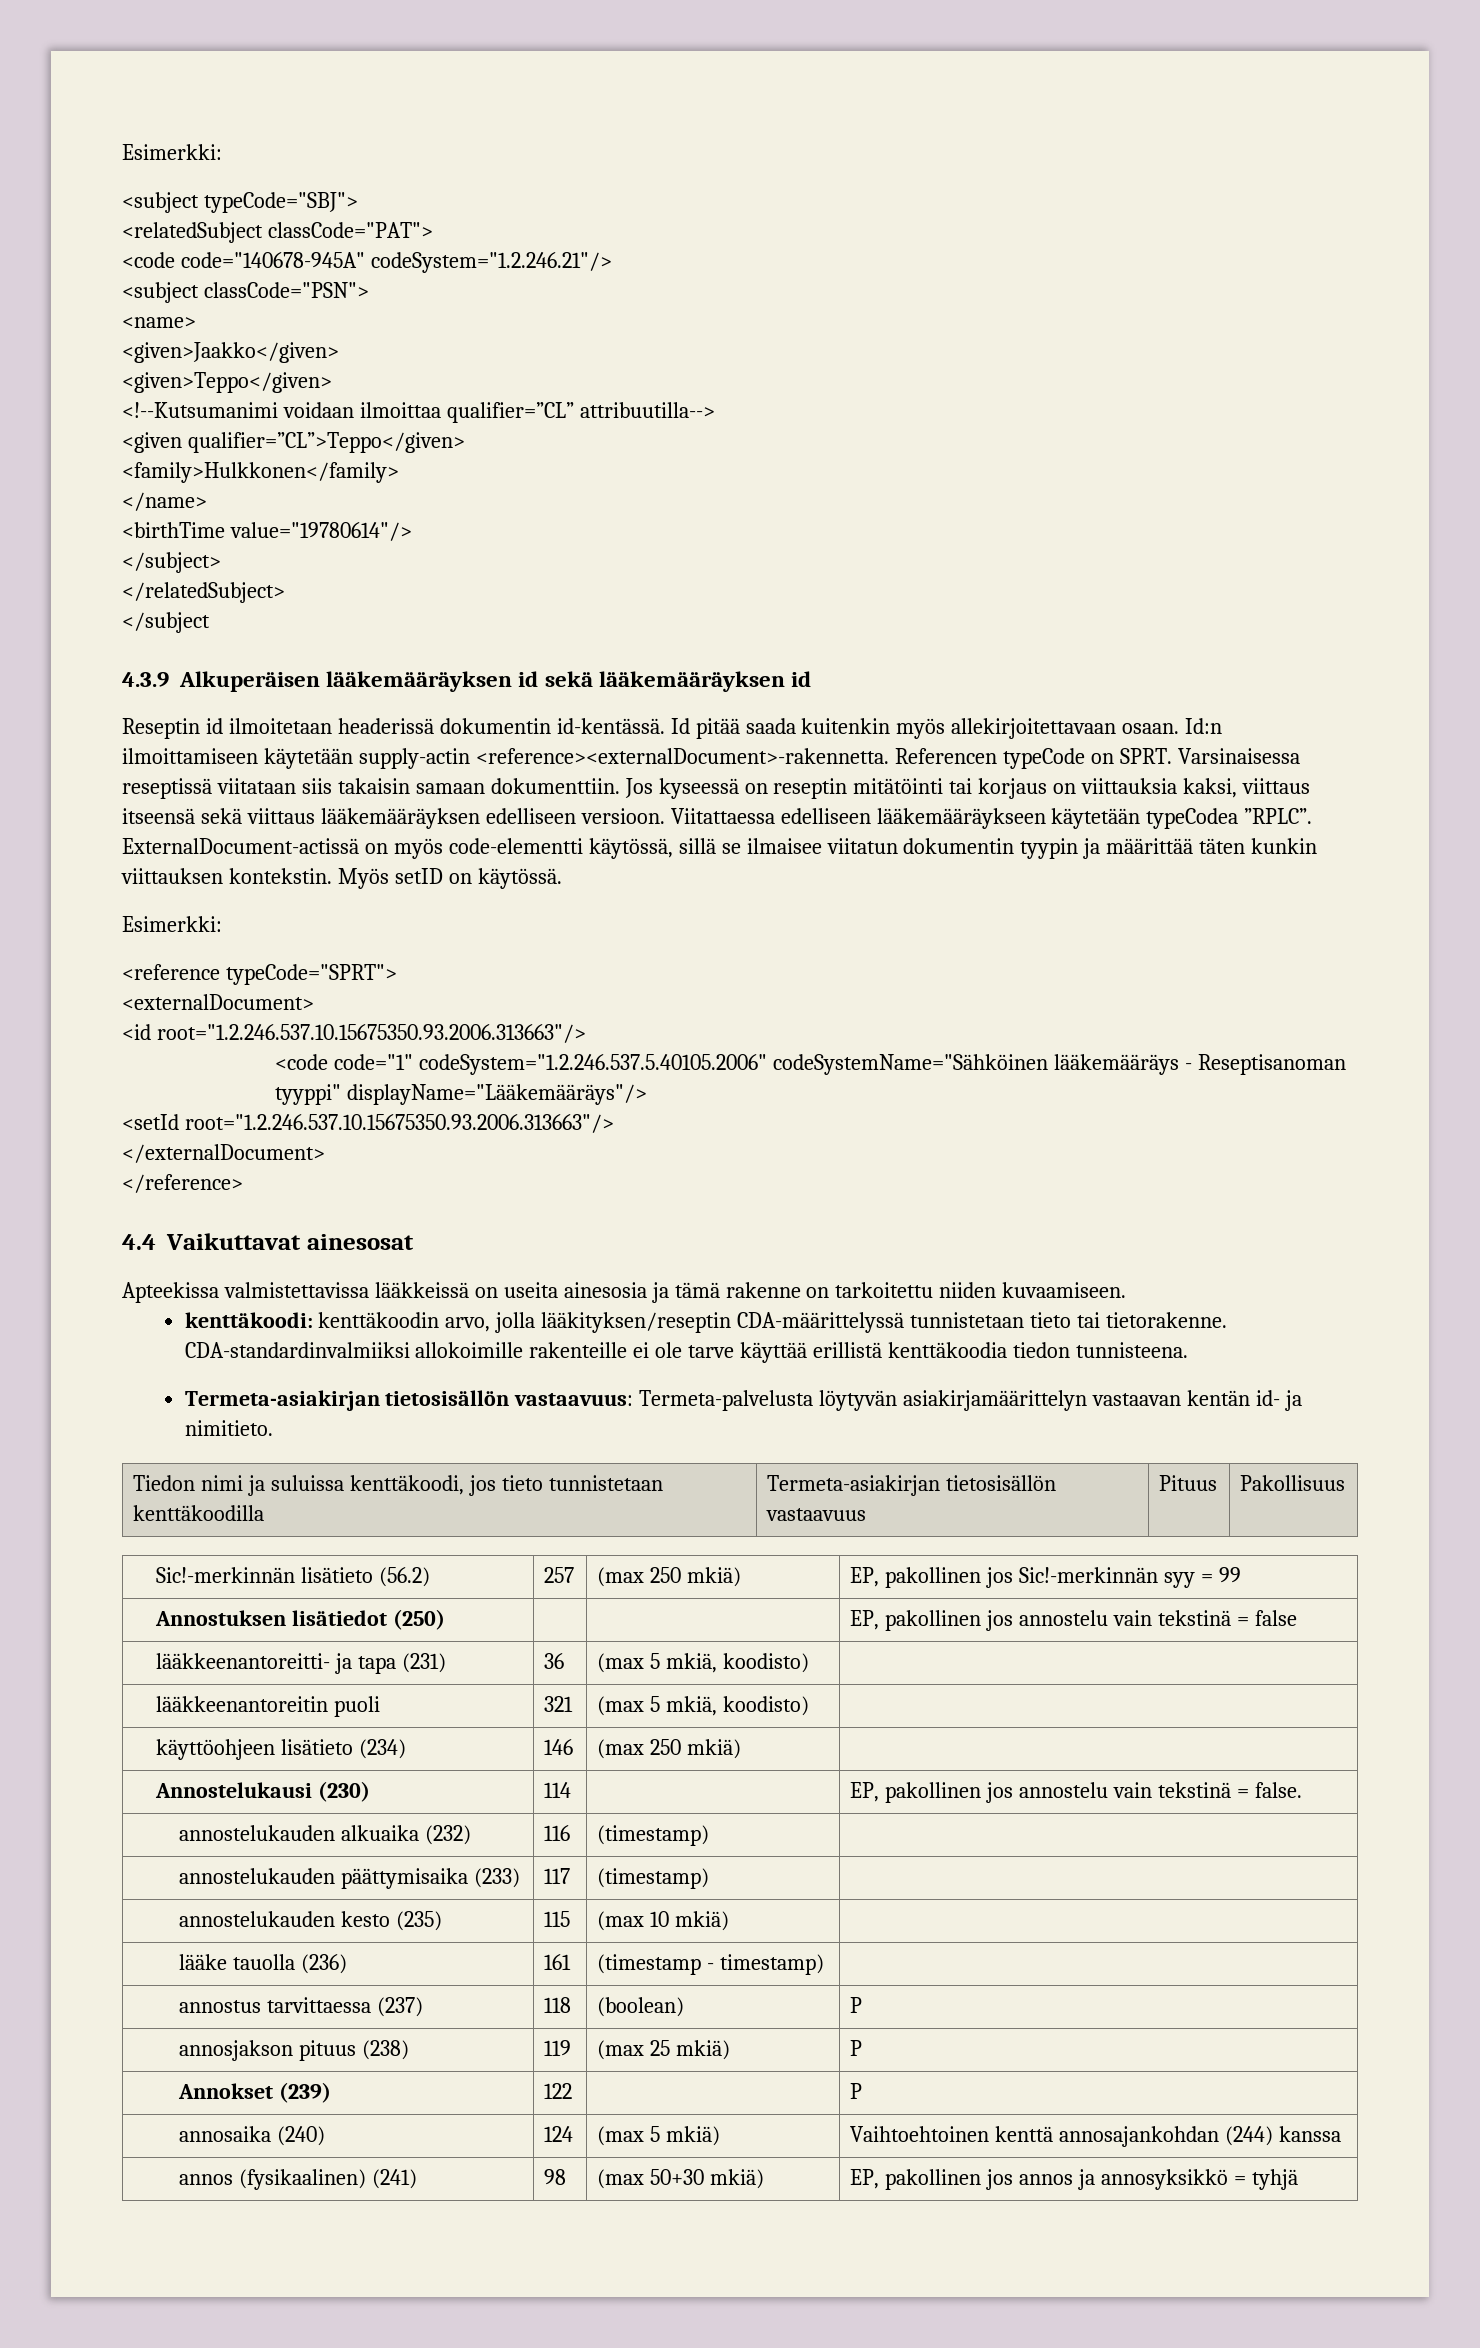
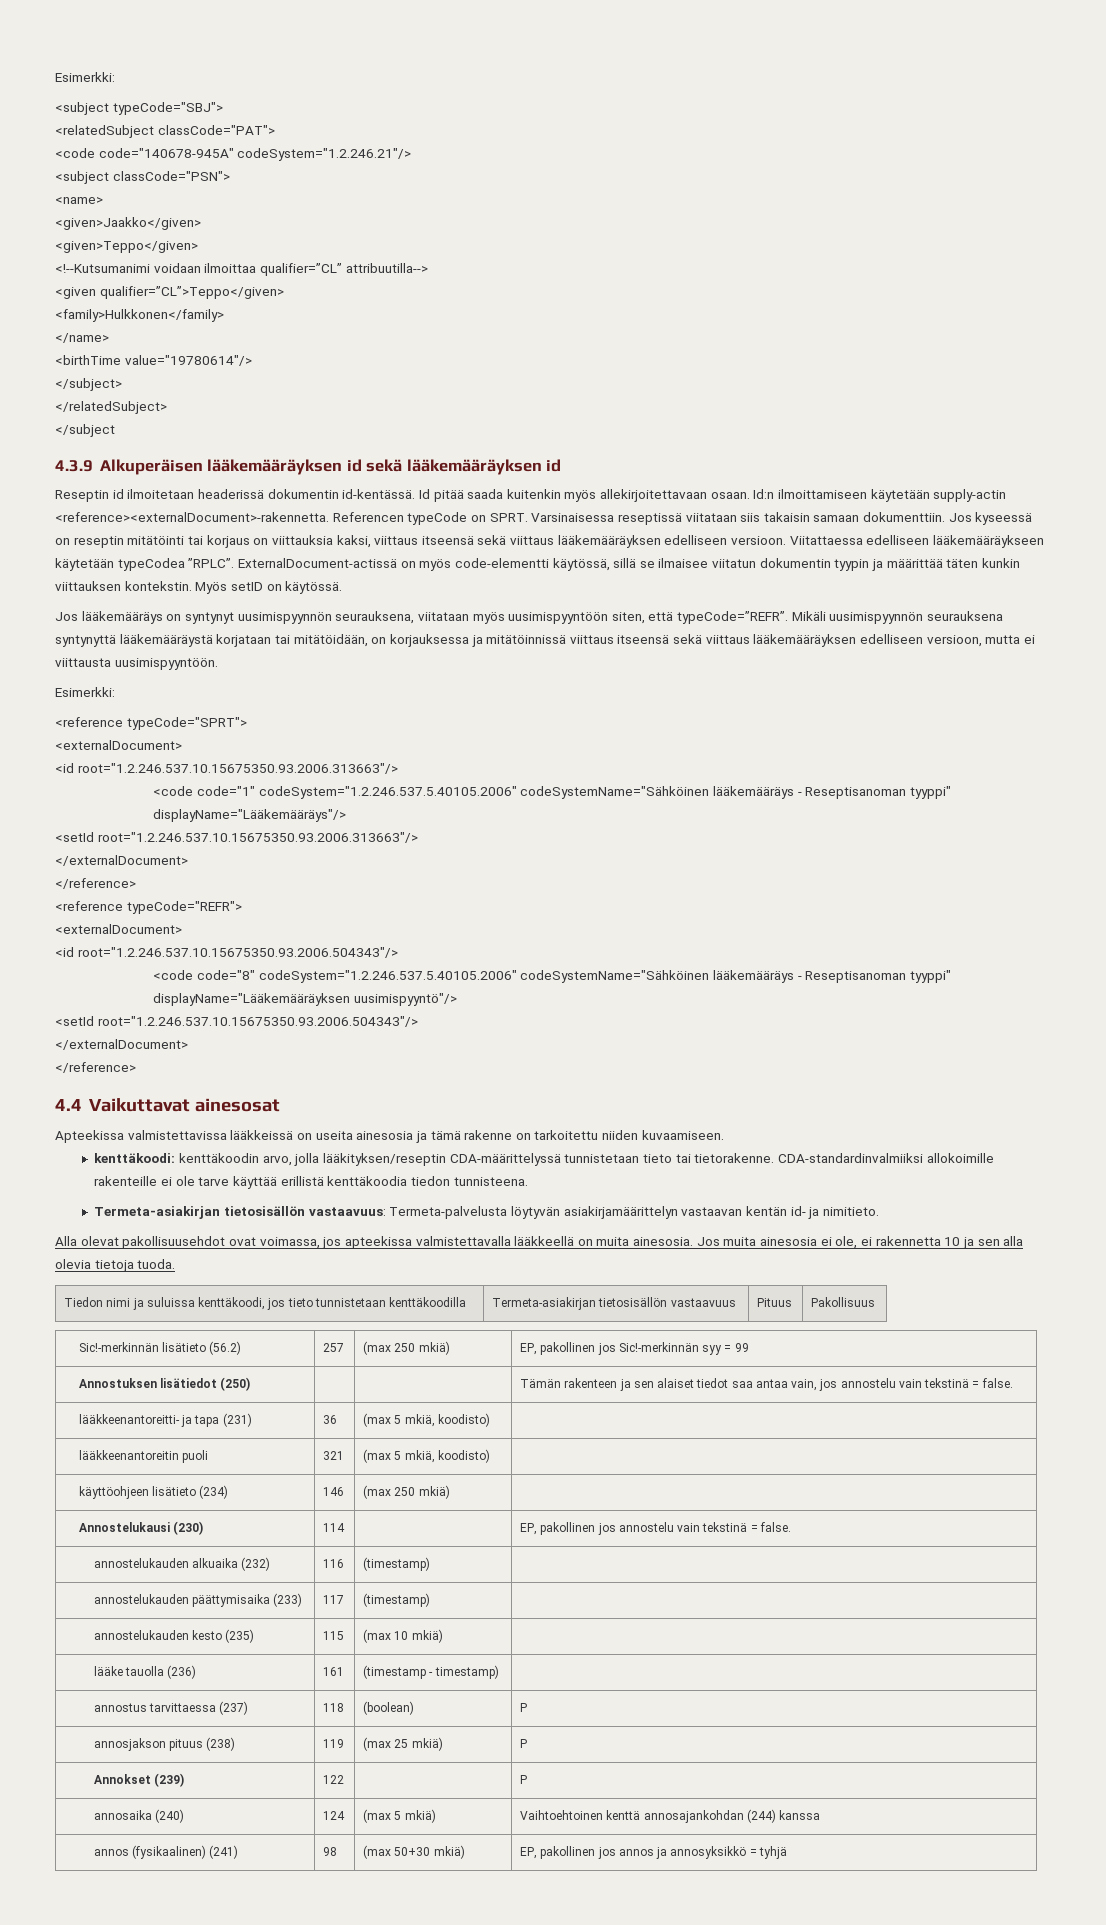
+ Jos lääkemääräys on syntynyt uusimispyynnön seurauksena, viitataan myös uusimispyyntöön siten, että typeCode=”REFR”. Mikäli uusimispyynnön seurauksena syntynyttä lääkemääräystä korjataan tai mitätöidään, on korjauksessa ja mitätöinnissä viittaus itseensä sekä viittaus lääkemääräyksen edelliseen versioon, mutta ei viittausta uusimispyyntöön.
+ <reference typeCode="REFR">
+ <externalDocument>
+ <id root="1.2.246.537.10.15675350.93.2006.504343"/>
+ <code code="8" codeSystem="1.2.246.537.5.40105.2006" codeSystemName="Sähköinen lääkemääräys - Reseptisanoman tyyppi" displayName="Lääkemääräyksen uusimispyyntö"/>
+ <setId root="1.2.246.537.10.15675350.93.2006.504343"/>
+ </externalDocument>
+ </reference>
+ Alla olevat pakollisuusehdot ovat voimassa, jos apteekissa valmistettavalla lääkkeellä on muita ainesosia. Jos muita ainesosia ei ole, ei rakennetta 10 ja sen alla olevia tietoja tuoda.
- Annostuksen lisätiedot (250) | | | EP, pakollinen jos annostelu vain tekstinä = false
+ Annostuksen lisätiedot (250) | | | Tämän rakenteen ja sen alaiset tiedot saa antaa vain, jos annostelu vain tekstinä = false.

